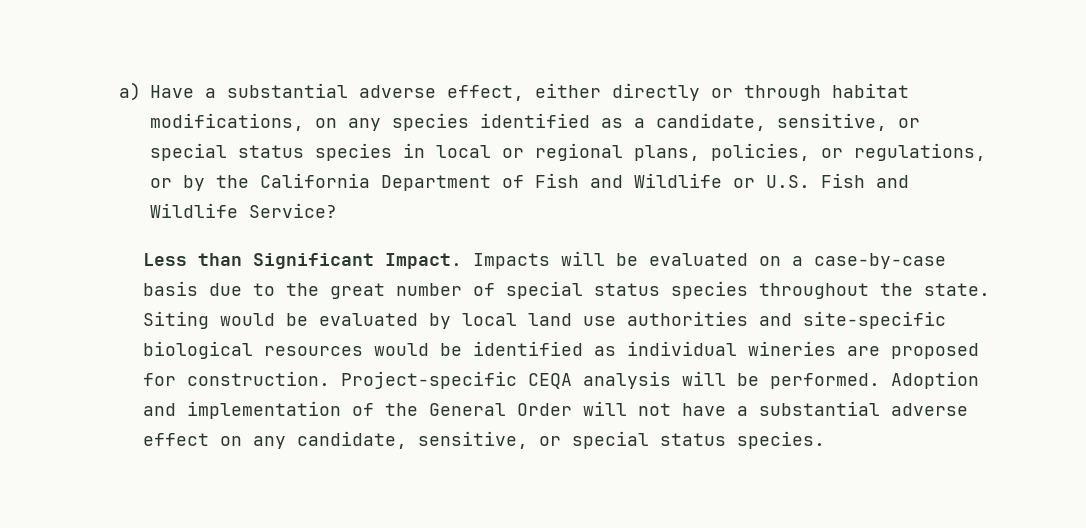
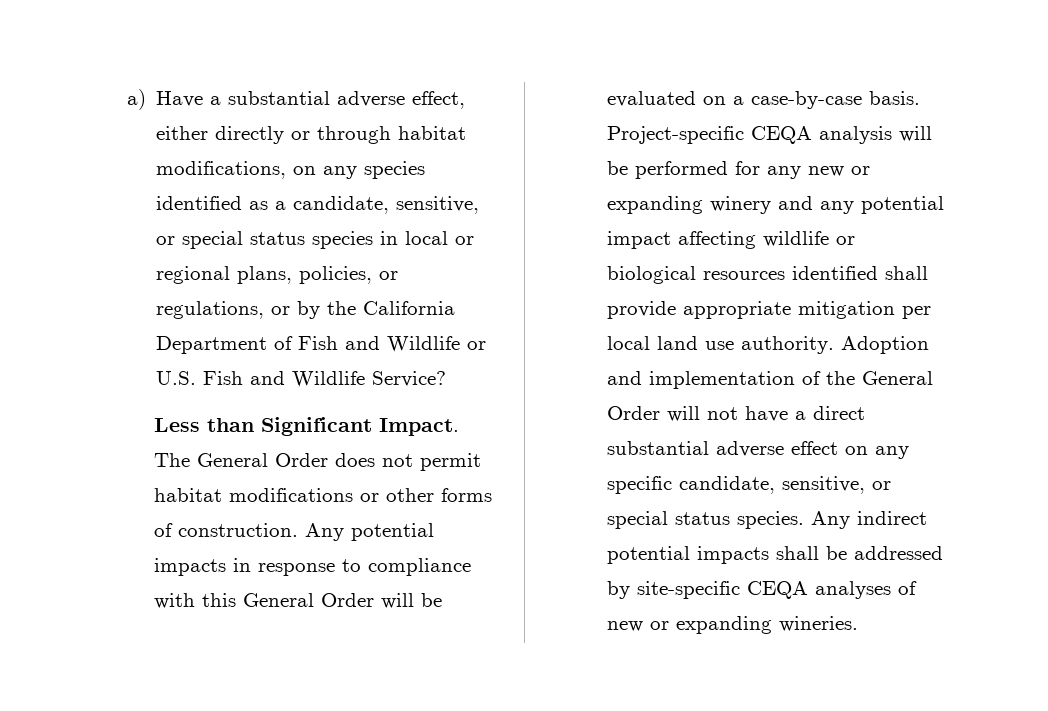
- Impacts will be evaluated on a case-by-case basis due to the great number of special status species throughout the state. Siting would be evaluated by local land use authorities and site-specific biological resources would be identified as individual wineries are proposed for construction.
+ The General Order does not permit habitat modifications or other forms of construction. Any potential impacts in response to compliance with this General Order will be evaluated on a case-by-case basis.
- Project-specific CEQA analysis will be performed.
+ Project-specific CEQA analysis will be performed for any new or expanding winery and any potential impact affecting wildlife or biological resources identified shall provide appropriate mitigation per local land use authority.
- Adoption and implementation of the General Order will not have a substantial adverse effect on any candidate, sensitive, or special status species.
+ Adoption and implementation of the General Order will not have a direct substantial adverse effect on any specific candidate, sensitive, or special status species.
+ Any indirect potential impacts shall be addressed by site-specific CEQA analyses of new or expanding wineries.

